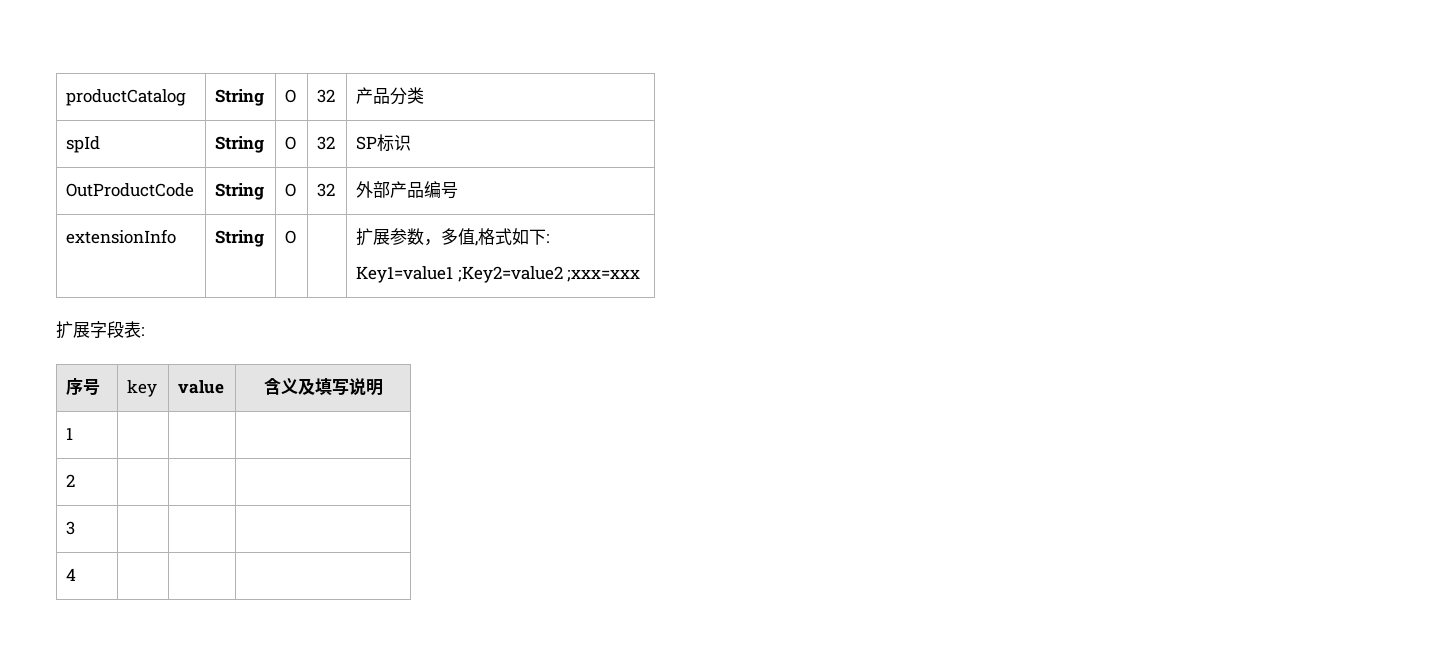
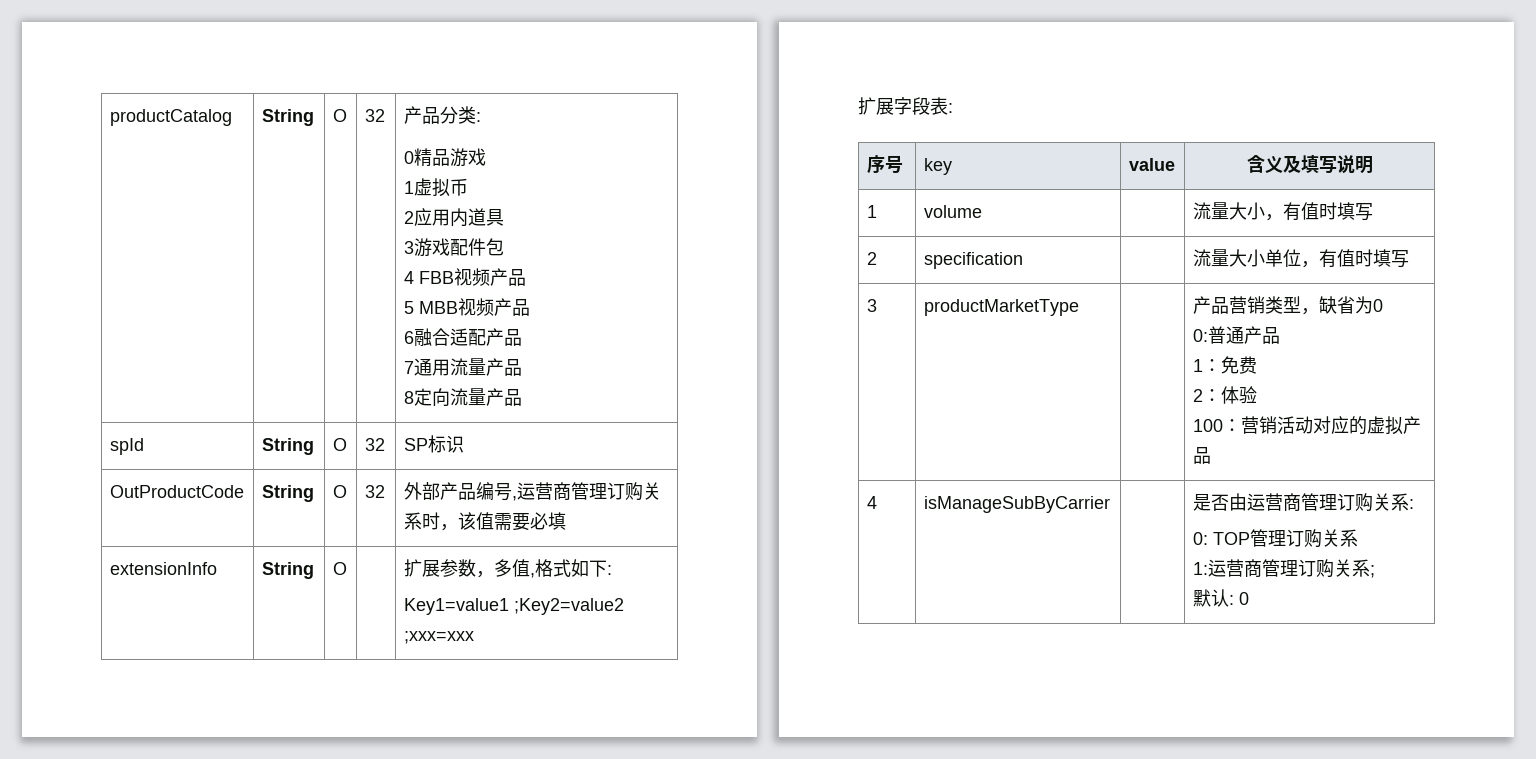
- productCatalog | String | O | 32 | 产品分类
+ productCatalog | String | O | 32 | 产品分类:
+ 0精品游戏
+ 1虚拟币
+ 2应用内道具
+ 3游戏配件包
+ 4 FBB视频产品
+ 5 MBB视频产品
+ 6融合适配产品
+ 7通用流量产品
+ 8定向流量产品
- OutProductCode | String | O | 32 | 外部产品编号
+ OutProductCode | String | O | 32 | 外部产品编号,运营商管理订购关系时，该值需要必填
- 1 | | |
- 2 | | |
- 3 | | |
- 4 | | |
+ 1 | volume | | 流量大小，有值时填写
+ 2 | specification | | 流量大小单位，有值时填写
+ 3 | productMarketType | | 产品营销类型，缺省为0
+ 0:普通产品
+ 1：免费
+ 2：体验
+ 100：营销活动对应的虚拟产品
+ 4 | isManageSubByCarrier | | 是否由运营商管理订购关系:
+ 0: TOP管理订购关系
+ 1:运营商管理订购关系;
+ 默认: 0

